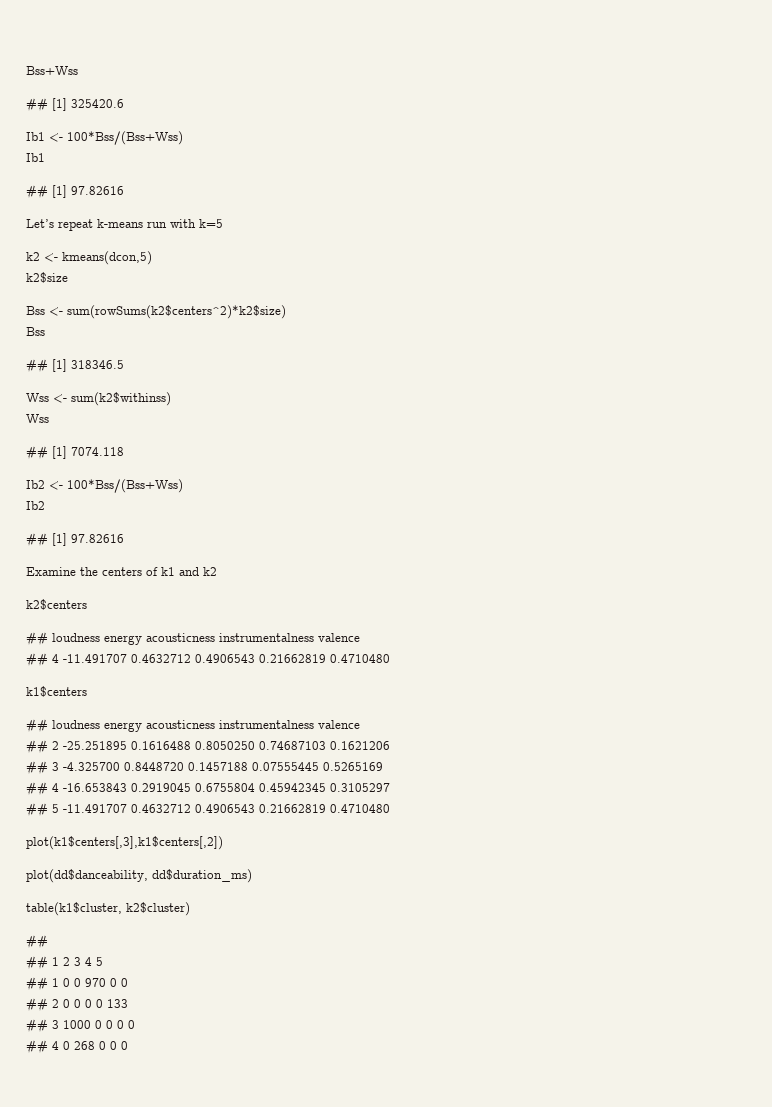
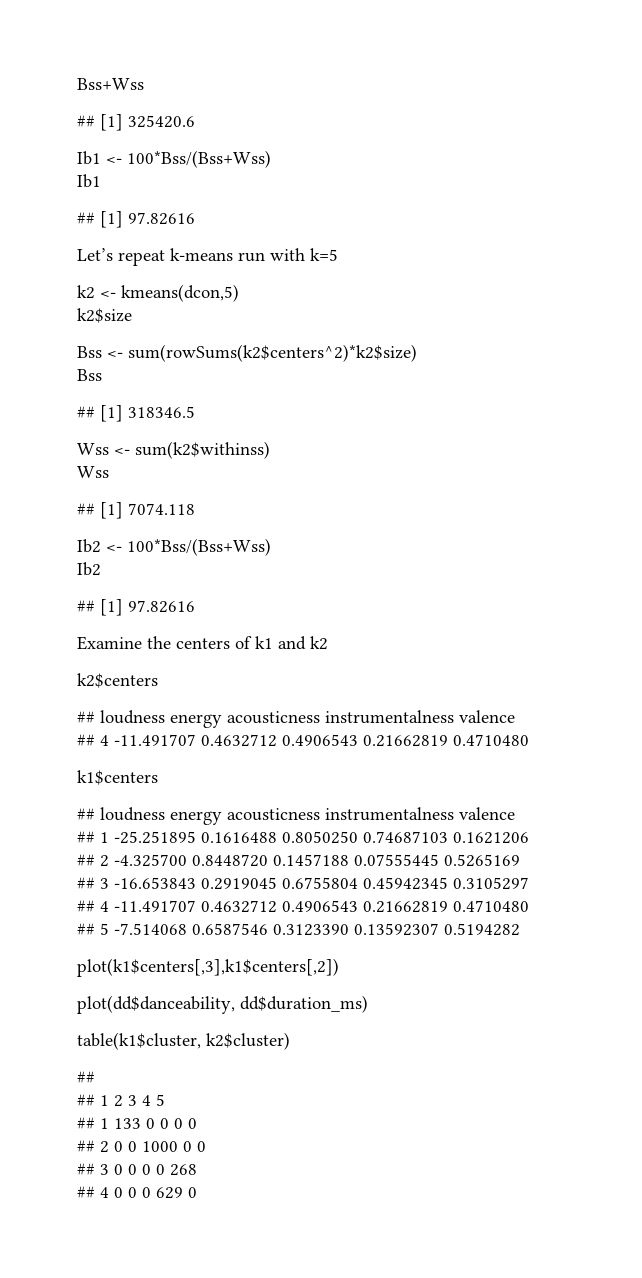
- ## 2 -25.251895 0.1616488 0.8050250 0.74687103 0.1621206
+ ## 1 -25.251895 0.1616488 0.8050250 0.74687103 0.1621206
- ## 3 -4.325700 0.8448720 0.1457188 0.07555445 0.5265169
+ ## 2 -4.325700 0.8448720 0.1457188 0.07555445 0.5265169
- ## 4 -16.653843 0.2919045 0.6755804 0.45942345 0.3105297
- ## 5 -11.491707 0.4632712 0.4906543 0.21662819 0.4710480
+ ## 3 -16.653843 0.2919045 0.6755804 0.45942345 0.3105297
+ ## 4 -11.491707 0.4632712 0.4906543 0.21662819 0.4710480
+ ## 5 -7.514068 0.6587546 0.3123390 0.13592307 0.5194282
- ## 1 0 0 970 0 0
+ ## 1 133 0 0 0 0
- ## 2 0 0 0 0 133
- ## 3 1000 0 0 0 0
+ ## 2 0 0 1000 0 0
+ ## 3 0 0 0 0 268
- ## 4 0 268 0 0 0
+ ## 4 0 0 0 629 0

